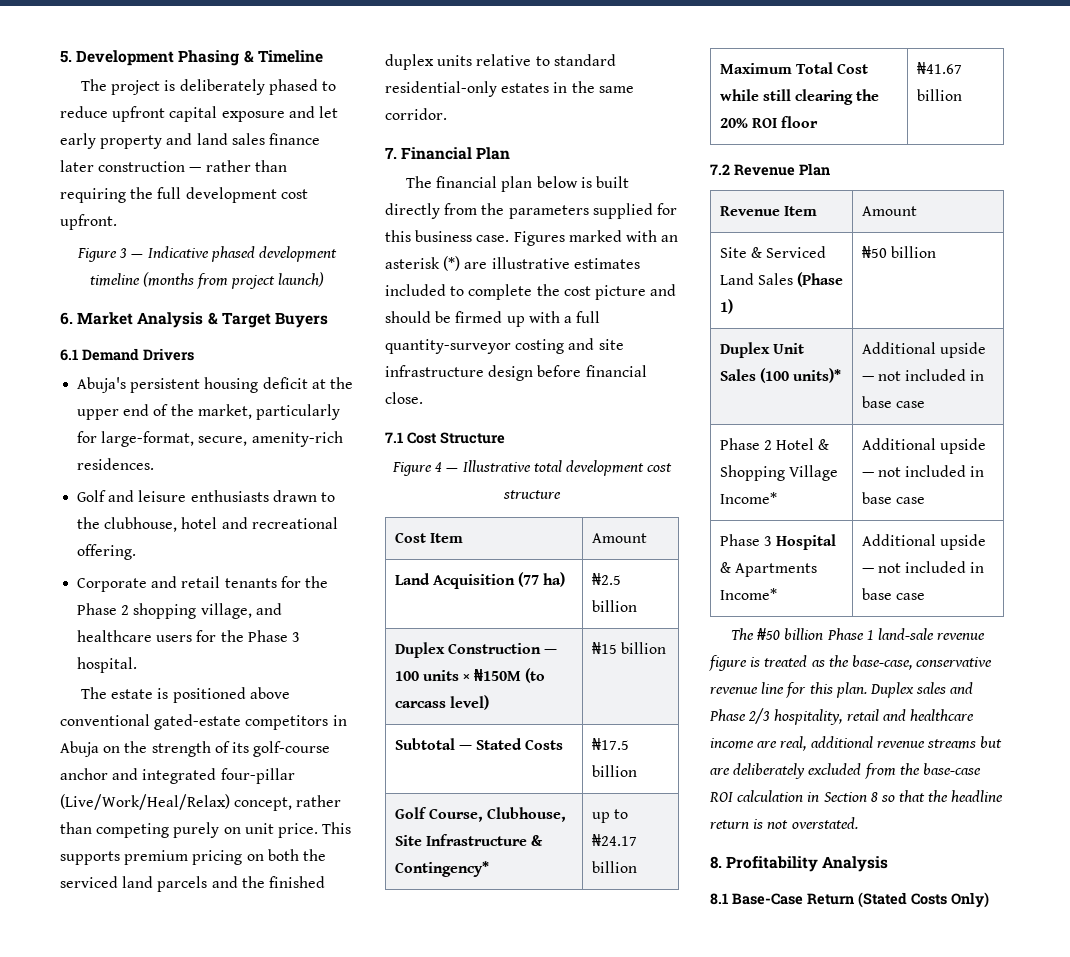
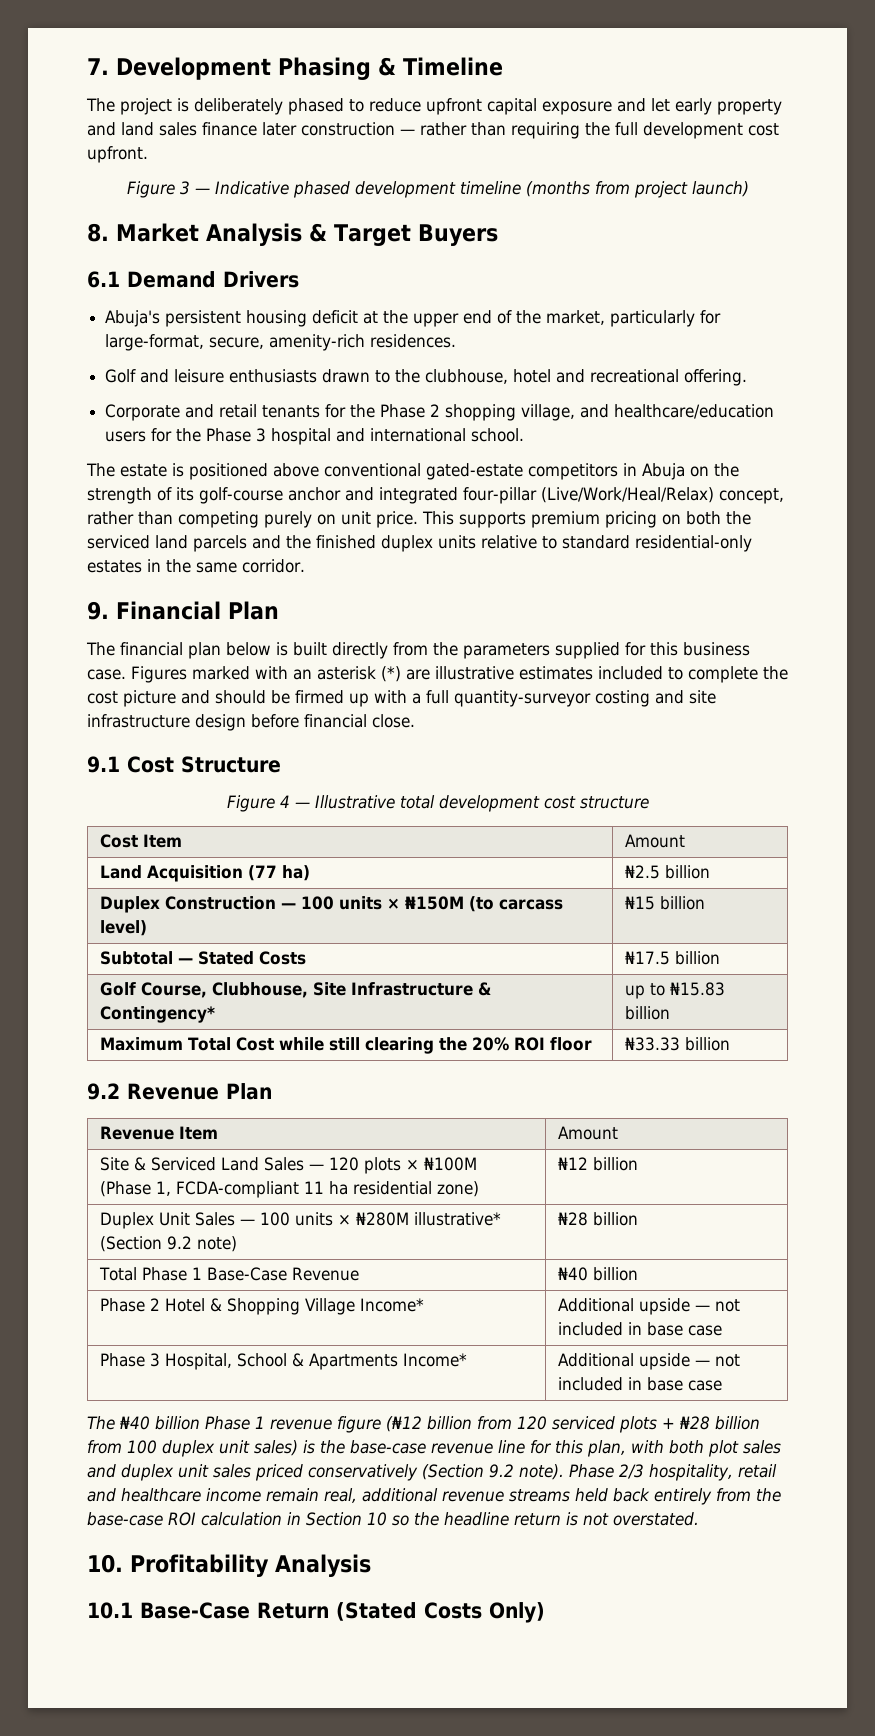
- 5. Development Phasing & Timeline
+ 7. Development Phasing & Timeline
- 6. Market Analysis & Target Buyers
+ 8. Market Analysis & Target Buyers
- Corporate and retail tenants for the Phase 2 shopping village, and healthcare users for the Phase 3 hospital.
+ Corporate and retail tenants for the Phase 2 shopping village, and healthcare/education users for the Phase 3 hospital and international school.
- 7. Financial Plan
+ 9. Financial Plan
- 7.1 Cost Structure
+ 9.1 Cost Structure
- Golf Course, Clubhouse, Site Infrastructure & Contingency* | up to ₦24.17 billion
+ Golf Course, Clubhouse, Site Infrastructure & Contingency* | up to ₦15.83 billion
- Maximum Total Cost while still clearing the 20% ROI floor | ₦41.67 billion
- 7.2 Revenue Plan
+ Maximum Total Cost while still clearing the 20% ROI floor | ₦33.33 billion
+ 9.2 Revenue Plan
- Site & Serviced Land Sales (Phase 1) | ₦50 billion
- Duplex Unit Sales (100 units)* | Additional upside — not included in base case
+ Site & Serviced Land Sales — 120 plots × ₦100M (Phase 1, FCDA-compliant 11 ha residential zone) | ₦12 billion
+ Duplex Unit Sales — 100 units × ₦280M illustrative* (Section 9.2 note) | ₦28 billion
+ Total Phase 1 Base-Case Revenue | ₦40 billion
- Phase 3 Hospital & Apartments Income* | Additional upside — not included in base case
+ Phase 3 Hospital, School & Apartments Income* | Additional upside — not included in base case
- The ₦50 billion Phase 1 land-sale revenue figure is treated as the base-case, conservative revenue line for this plan. Duplex sales and Phase 2/3 hospitality, retail and healthcare income are real, additional revenue streams but are deliberately excluded from the base-case ROI calculation in Section 8 so that the headline return is not overstated.
+ The ₦40 billion Phase 1 revenue figure (₦12 billion from 120 serviced plots + ₦28 billion from 100 duplex unit sales) is the base-case revenue line for this plan, with both plot sales and duplex unit sales priced conservatively (Section 9.2 note). Phase 2/3 hospitality, retail and healthcare income remain real, additional revenue streams held back entirely from the base-case ROI calculation in Section 10 so the headline return is not overstated.
- 8. Profitability Analysis
+ 10. Profitability Analysis
- 8.1 Base-Case Return (Stated Costs Only)
+ 10.1 Base-Case Return (Stated Costs Only)

